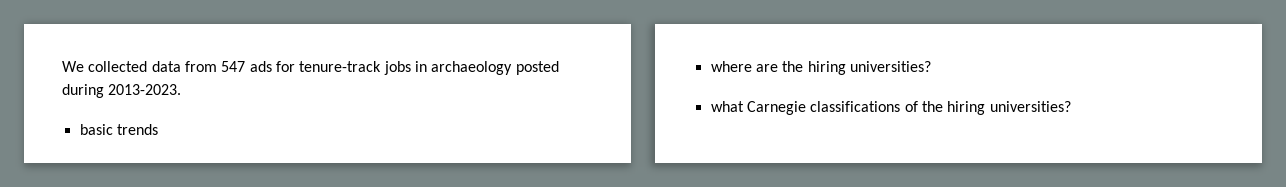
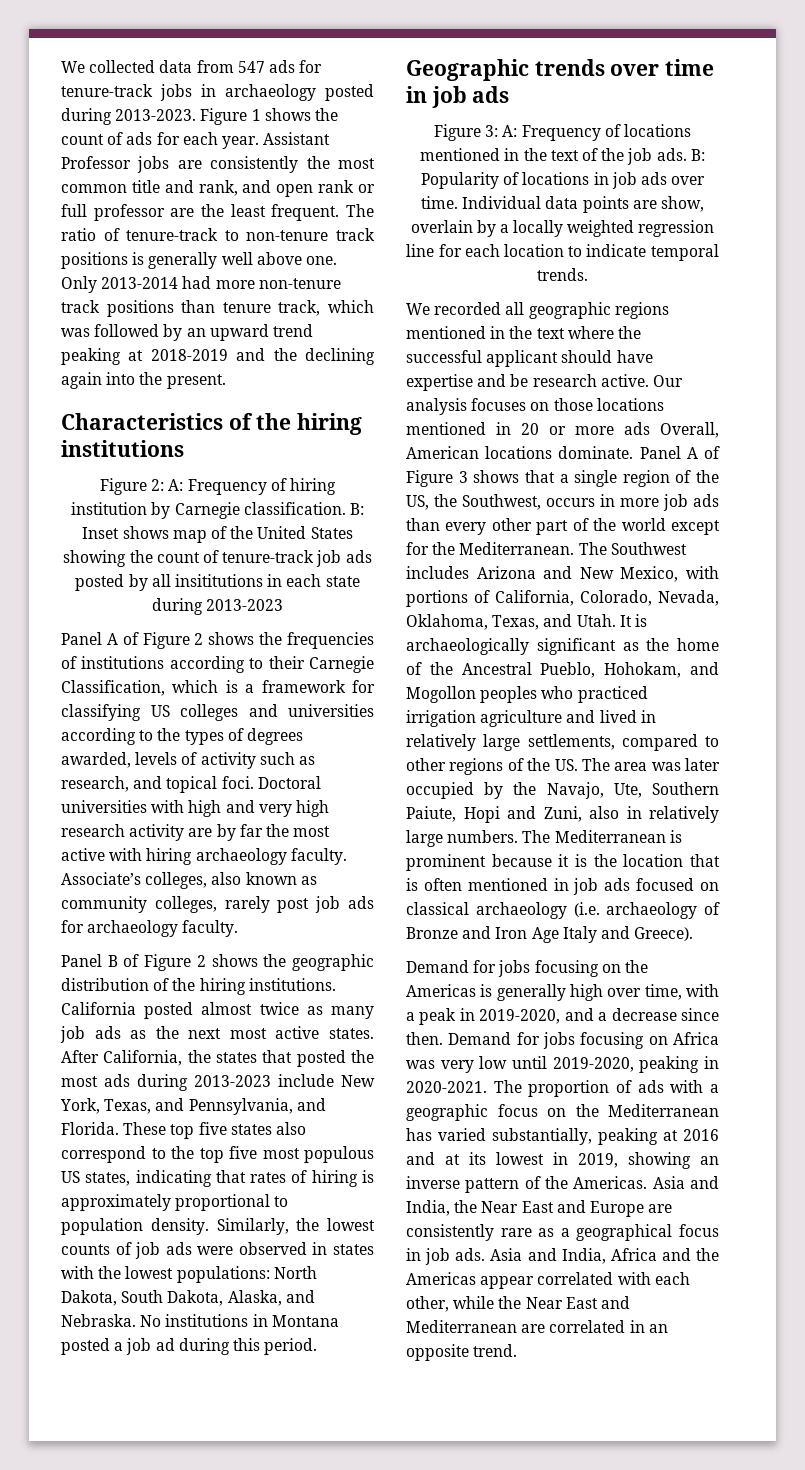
- We collected data from 547 ads for tenure-track jobs in archaeology posted during 2013-2023.
- basic trends
- where are the hiring universities?
- what Carnegie classifications of the hiring universities?
+ We collected data from 547 ads for tenure-track jobs in archaeology posted during 2013-2023. Figure 1 shows the count of ads for each year. Assistant Professor jobs are consistently the most common title and rank, and open rank or full professor are the least frequent. The ratio of tenure-track to non-tenure track positions is generally well above one. Only 2013-2014 had more non-tenure track positions than tenure track, which was followed by an upward trend peaking at 2018-2019 and the declining again into the present.
+ Characteristics of the hiring institutions
+ Figure 2: A: Frequency of hiring institution by Carnegie classification. B: Inset shows map of the United States showing the count of tenure-track job ads posted by all insititutions in each state during 2013-2023
+ Panel A of Figure 2 shows the frequencies of institutions according to their Carnegie Classification, which is a framework for classifying US colleges and universities according to the types of degrees awarded, levels of activity such as research, and topical foci. Doctoral universities with high and very high research activity are by far the most active with hiring archaeology faculty. Associate’s colleges, also known as community colleges, rarely post job ads for archaeology faculty.
+ Panel B of Figure 2 shows the geographic distribution of the hiring institutions. California posted almost twice as many job ads as the next most active states. After California, the states that posted the most ads during 2013-2023 include New York, Texas, and Pennsylvania, and Florida. These top five states also correspond to the top five most populous US states, indicating that rates of hiring is approximately proportional to population density. Similarly, the lowest counts of job ads were observed in states with the lowest populations: North Dakota, South Dakota, Alaska, and Nebraska. No institutions in Montana posted a job ad during this period.
+ Geographic trends over time in job ads
+ Figure 3: A: Frequency of locations mentioned in the text of the job ads. B: Popularity of locations in job ads over time. Individual data points are show, overlain by a locally weighted regression line for each location to indicate temporal trends.
+ We recorded all geographic regions mentioned in the text where the successful applicant should have expertise and be research active. Our analysis focuses on those locations mentioned in 20 or more ads Overall, American locations dominate. Panel A of Figure 3 shows that a single region of the US, the Southwest, occurs in more job ads than every other part of the world except for the Mediterranean. The Southwest includes Arizona and New Mexico, with portions of California, Colorado, Nevada, Oklahoma, Texas, and Utah. It is archaeologically significant as the home of the Ancestral Pueblo, Hohokam, and Mogollon peoples who practiced irrigation agriculture and lived in relatively large settlements, compared to other regions of the US. The area was later occupied by the Navajo, Ute, Southern Paiute, Hopi and Zuni, also in relatively large numbers. The Mediterranean is prominent because it is the location that is often mentioned in job ads focused on classical archaeology (i.e. archaeology of Bronze and Iron Age Italy and Greece).
+ Demand for jobs focusing on the Americas is generally high over time, with a peak in 2019-2020, and a decrease since then. Demand for jobs focusing on Africa was very low until 2019-2020, peaking in 2020-2021. The proportion of ads with a geographic focus on the Mediterranean has varied substantially, peaking at 2016 and at its lowest in 2019, showing an inverse pattern of the Americas. Asia and India, the Near East and Europe are consistently rare as a geographical focus in job ads. Asia and India, Africa and the Americas appear correlated with each other, while the Near East and Mediterranean are correlated in an opposite trend.

